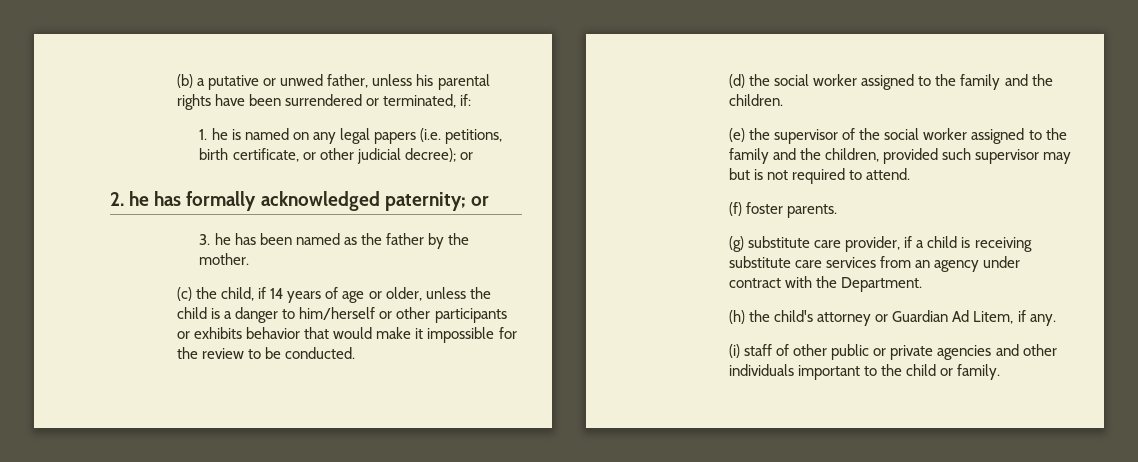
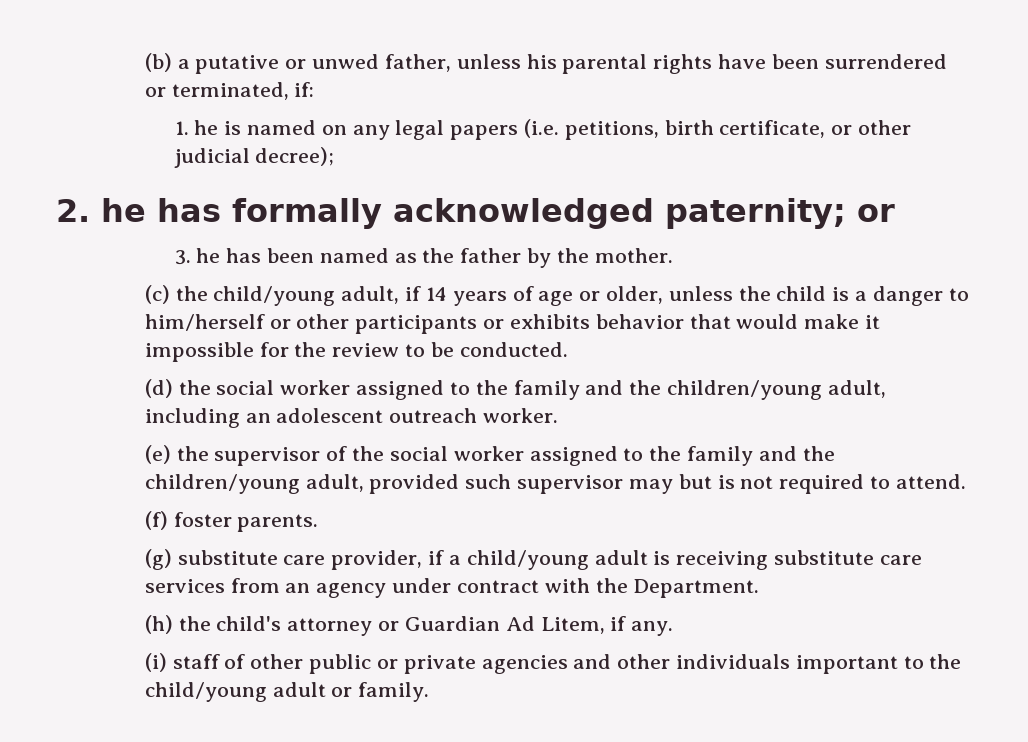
- 1. he is named on any legal papers (i.e. petitions, birth certificate, or other judicial decree); or
+ 1. he is named on any legal papers (i.e. petitions, birth certificate, or other judicial decree);
- (c) the child, if 14 years of age or older, unless the child is a danger to him/herself or other participants or exhibits behavior that would make it impossible for the review to be conducted.
+ (c) the child/young adult, if 14 years of age or older, unless the child is a danger to him/herself or other participants or exhibits behavior that would make it impossible for the review to be conducted.
- (d) the social worker assigned to the family and the children.
+ (d) the social worker assigned to the family and the children/young adult, including an adolescent outreach worker.
- (e) the supervisor of the social worker assigned to the family and the children, provided such supervisor may but is not required to attend.
+ (e) the supervisor of the social worker assigned to the family and the children/young adult, provided such supervisor may but is not required to attend.
- (g) substitute care provider, if a child is receiving substitute care services from an agency under contract with the Department.
+ (g) substitute care provider, if a child/young adult is receiving substitute care services from an agency under contract with the Department.
- (i) staff of other public or private agencies and other individuals important to the child or family.
+ (i) staff of other public or private agencies and other individuals important to the child/young adult or family.

